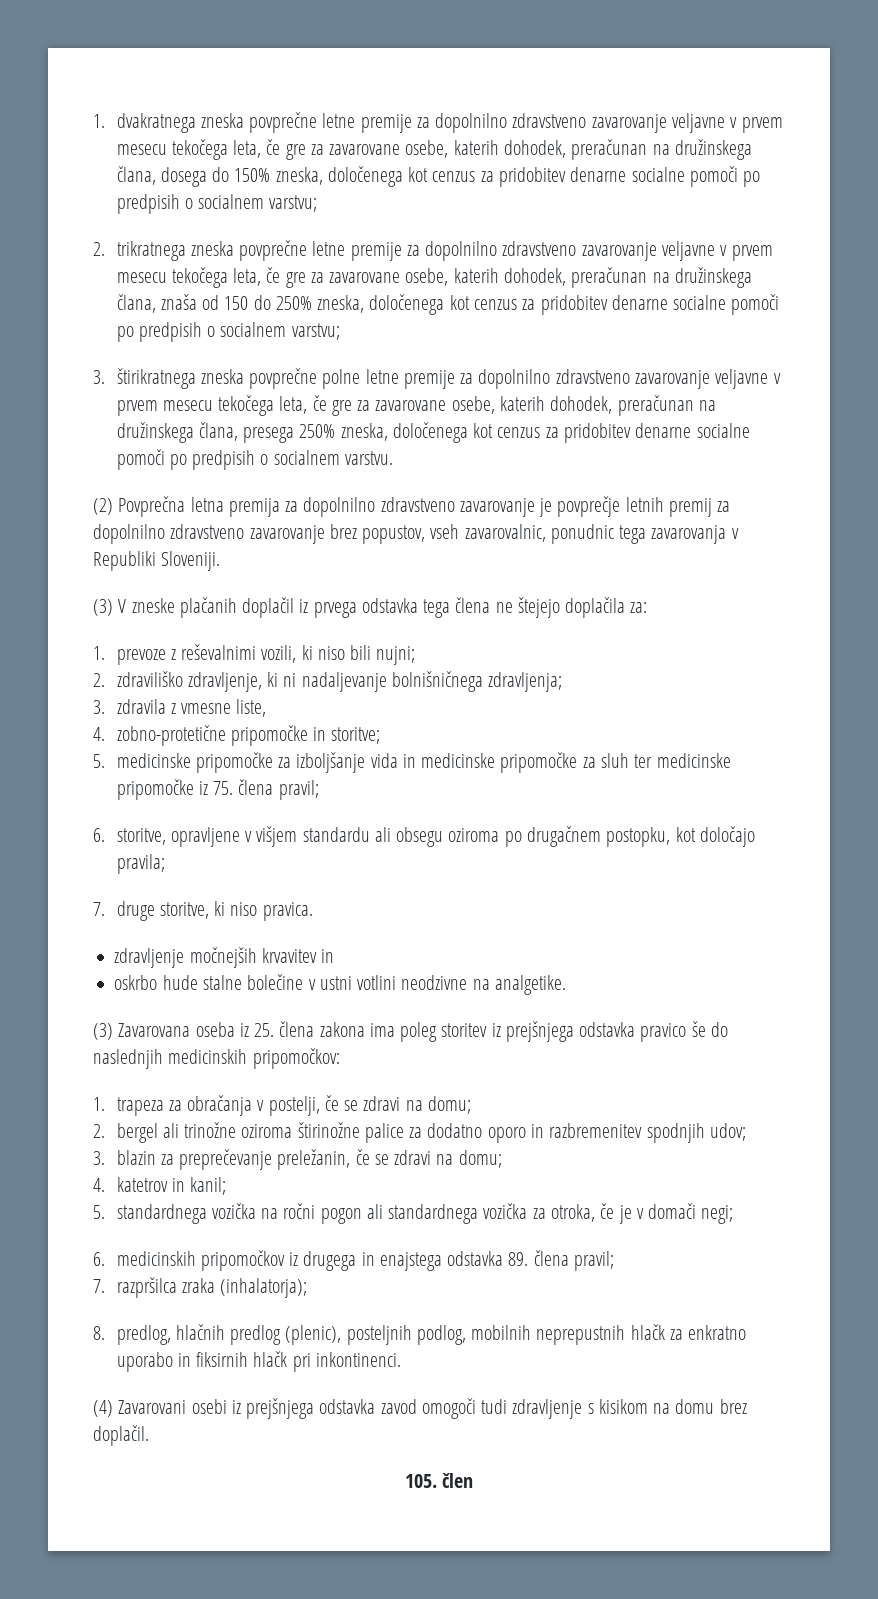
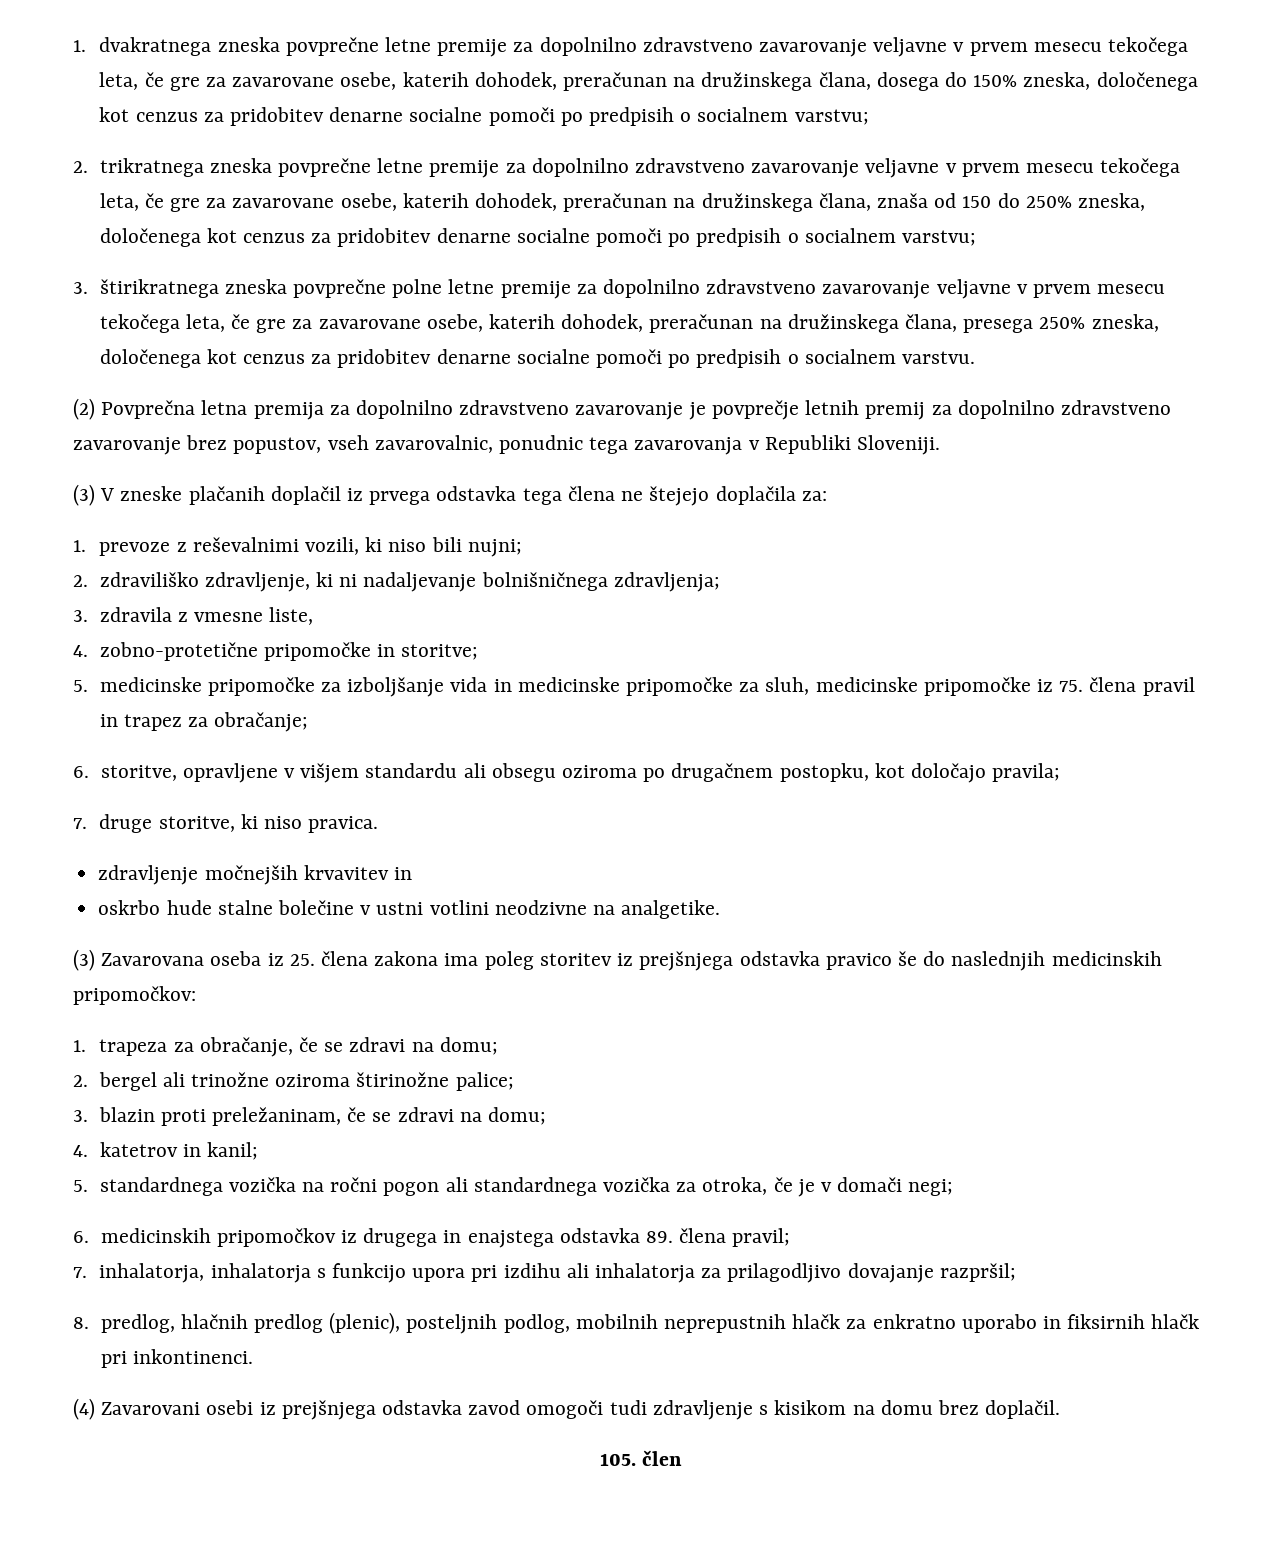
- 5. medicinske pripomočke za izboljšanje vida in medicinske pripomočke za sluh ter medicinske pripomočke iz 75. člena pravil;
+ 5. medicinske pripomočke za izboljšanje vida in medicinske pripomočke za sluh, medicinske pripomočke iz 75. člena pravil in trapez za obračanje;
- 1. trapeza za obračanja v postelji, če se zdravi na domu;
+ 1. trapeza za obračanje, če se zdravi na domu;
- 2. bergel ali trinožne oziroma štirinožne palice za dodatno oporo in razbremenitev spodnjih udov;
+ 2. bergel ali trinožne oziroma štirinožne palice;
- 3. blazin za preprečevanje preležanin, če se zdravi na domu;
+ 3. blazin proti preležaninam, če se zdravi na domu;
- 7. razpršilca zraka (inhalatorja);
+ 7. inhalatorja, inhalatorja s funkcijo upora pri izdihu ali inhalatorja za prilagodljivo dovajanje razpršil;

